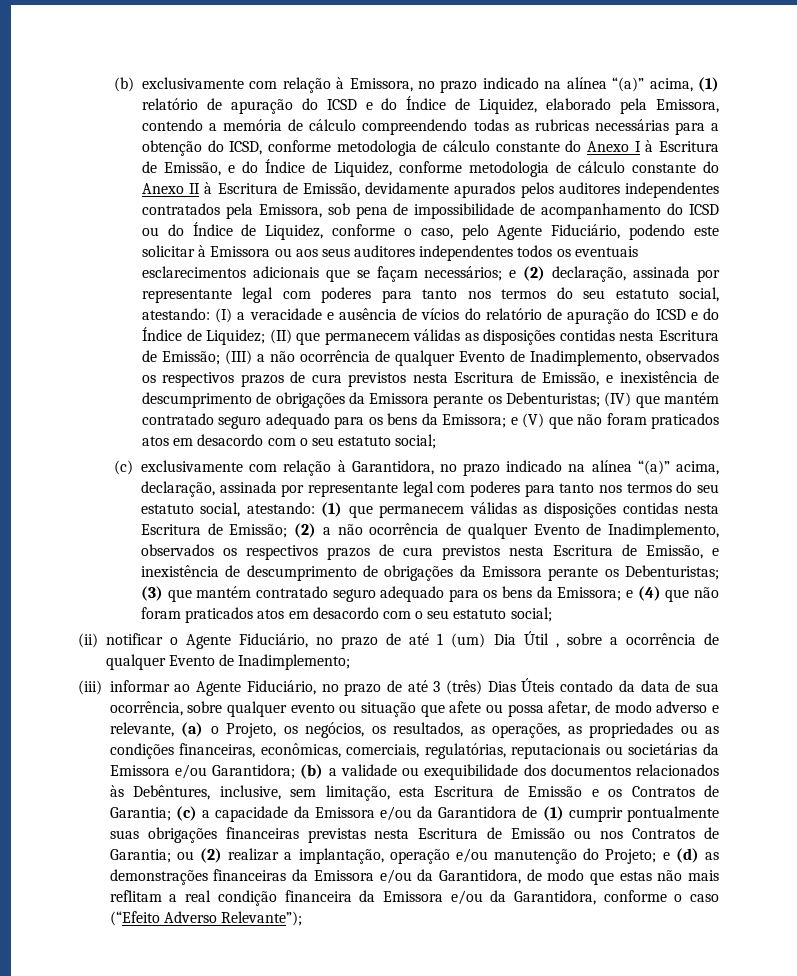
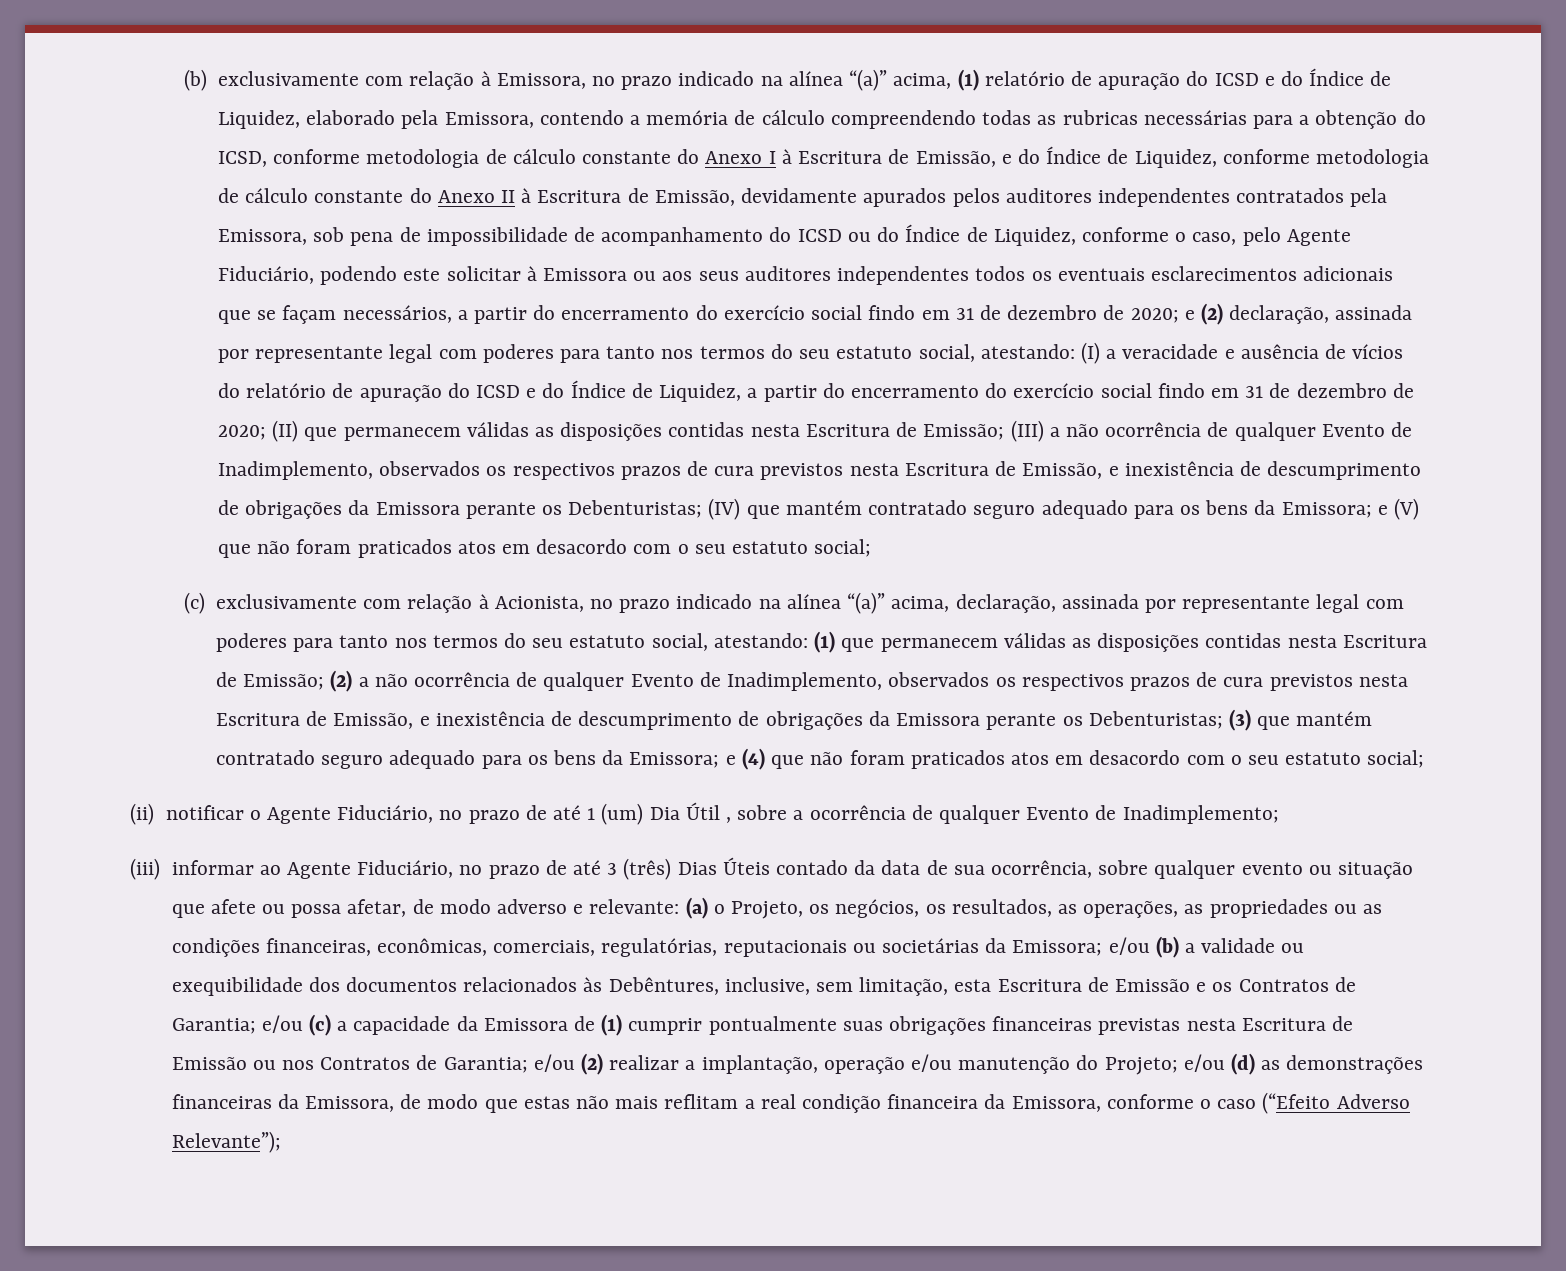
- (b) exclusivamente com relação à Emissora, no prazo indicado na alínea “(a)” acima, (1) relatório de apuração do ICSD e do Índice de Liquidez, elaborado pela Emissora, contendo a memória de cálculo compreendendo todas as rubricas necessárias para a obtenção do ICSD, conforme metodologia de cálculo constante do Anexo I à Escritura de Emissão, e do Índice de Liquidez, conforme metodologia de cálculo constante do Anexo II à Escritura de Emissão, devidamente apurados pelos auditores independentes contratados pela Emissora, sob pena de impossibilidade de acompanhamento do ICSD ou do Índice de Liquidez, conforme o caso, pelo Agente Fiduciário, podendo este solicitar à Emissora ou aos seus auditores independentes todos os eventuais esclarecimentos adicionais que se façam necessários;
+ (b) exclusivamente com relação à Emissora, no prazo indicado na alínea “(a)” acima, (1) relatório de apuração do ICSD e do Índice de Liquidez, elaborado pela Emissora, contendo a memória de cálculo compreendendo todas as rubricas necessárias para a obtenção do ICSD, conforme metodologia de cálculo constante do Anexo I à Escritura de Emissão, e do Índice de Liquidez, conforme metodologia de cálculo constante do Anexo II à Escritura de Emissão, devidamente apurados pelos auditores independentes contratados pela Emissora, sob pena de impossibilidade de acompanhamento do ICSD ou do Índice de Liquidez, conforme o caso, pelo Agente Fiduciário, podendo este solicitar à Emissora ou aos seus auditores independentes todos os eventuais esclarecimentos adicionais que se façam necessários, a partir do encerramento do exercício social findo em 31 de dezembro de 2020;
- (I) a veracidade e ausência de vícios do relatório de apuração do ICSD e do Índice de Liquidez;
+ (I) a veracidade e ausência de vícios do relatório de apuração do ICSD e do Índice de Liquidez, a partir do encerramento do exercício social findo em 31 de dezembro de 2020;
- (c) exclusivamente com relação à Garantidora, no prazo indicado na alínea “(a)” acima, declaração, assinada por representante legal com poderes para tanto nos termos do seu estatuto social, atestando:
+ (c) exclusivamente com relação à Acionista, no prazo indicado na alínea “(a)” acima, declaração, assinada por representante legal com poderes para tanto nos termos do seu estatuto social, atestando:
- (iii) informar ao Agente Fiduciário, no prazo de até 3 (três) Dias Úteis contado da data de sua ocorrência, sobre qualquer evento ou situação que afete ou possa afetar, de modo adverso e relevante, (a) o Projeto, os negócios, os resultados, as operações, as propriedades ou as condições financeiras, econômicas, comerciais, regulatórias, reputacionais ou societárias da Emissora e/ou Garantidora; (b) a validade ou exequibilidade dos documentos relacionados às Debêntures, inclusive, sem limitação, esta Escritura de Emissão e os Contratos de Garantia;
+ (iii) informar ao Agente Fiduciário, no prazo de até 3 (três) Dias Úteis contado da data de sua ocorrência, sobre qualquer evento ou situação que afete ou possa afetar, de modo adverso e relevante: (a) o Projeto, os negócios, os resultados, as operações, as propriedades ou as condições financeiras, econômicas, comerciais, regulatórias, reputacionais ou societárias da Emissora; e/ou (b) a validade ou exequibilidade dos documentos relacionados às Debêntures, inclusive, sem limitação, esta Escritura de Emissão e os Contratos de Garantia;
- (c) a capacidade da Emissora e/ou da Garantidora de (1) cumprir pontualmente suas obrigações financeiras previstas nesta Escritura de Emissão ou nos Contratos de Garantia;
+ e/ou (c) a capacidade da Emissora de (1) cumprir pontualmente suas obrigações financeiras previstas nesta Escritura de Emissão ou nos Contratos de Garantia;
- ou (2) realizar a implantação, operação e/ou manutenção do Projeto;
+ e/ou (2) realizar a implantação, operação e/ou manutenção do Projeto;
- e (d) as demonstrações financeiras da Emissora e/ou da Garantidora, de modo que estas não mais reflitam a real condição financeira da Emissora e/ou da Garantidora, conforme o caso (“Efeito Adverso Relevante”);
+ e/ou (d) as demonstrações financeiras da Emissora, de modo que estas não mais reflitam a real condição financeira da Emissora, conforme o caso (“Efeito Adverso Relevante”);

